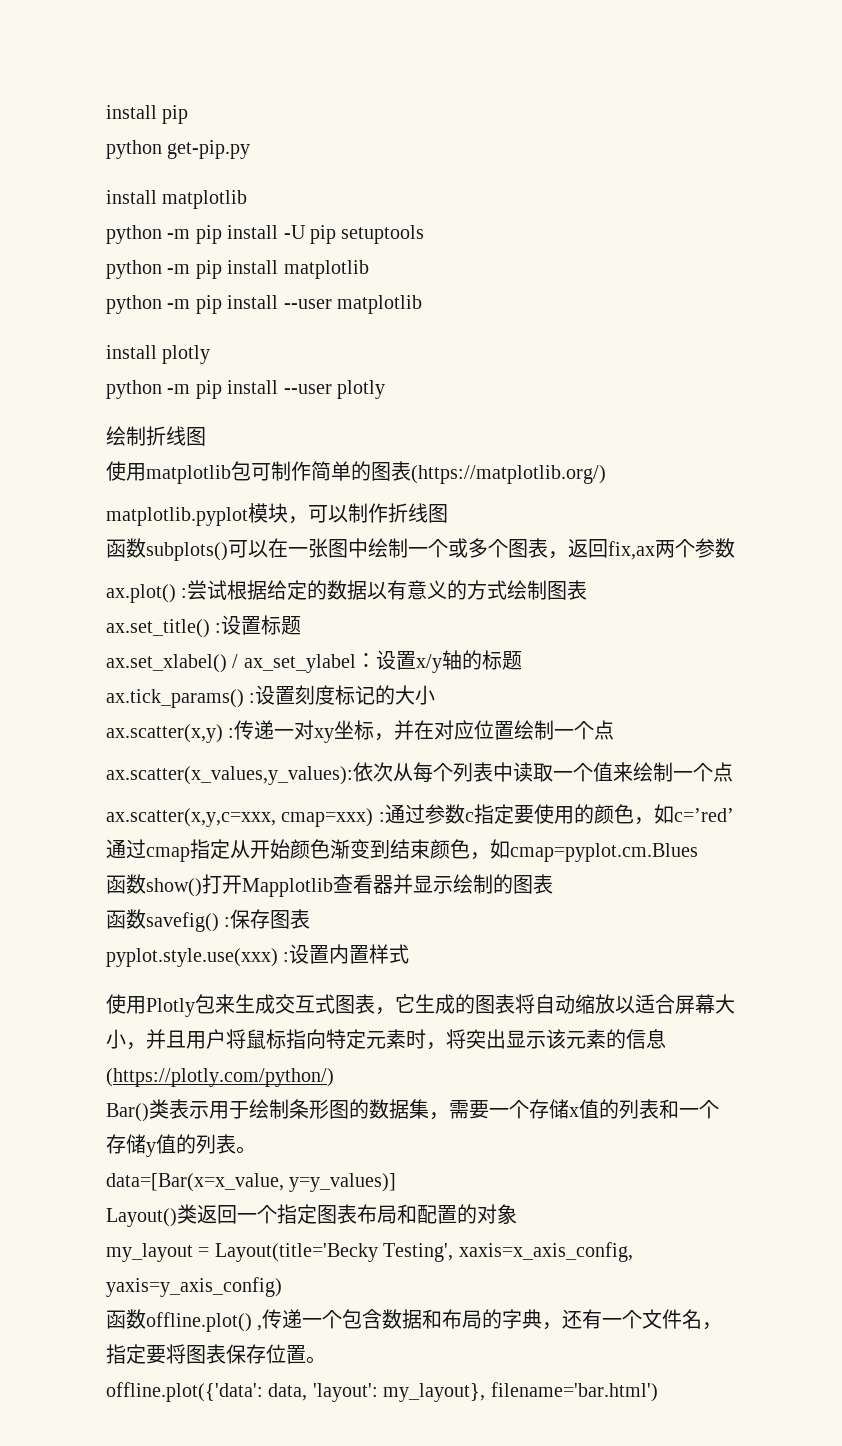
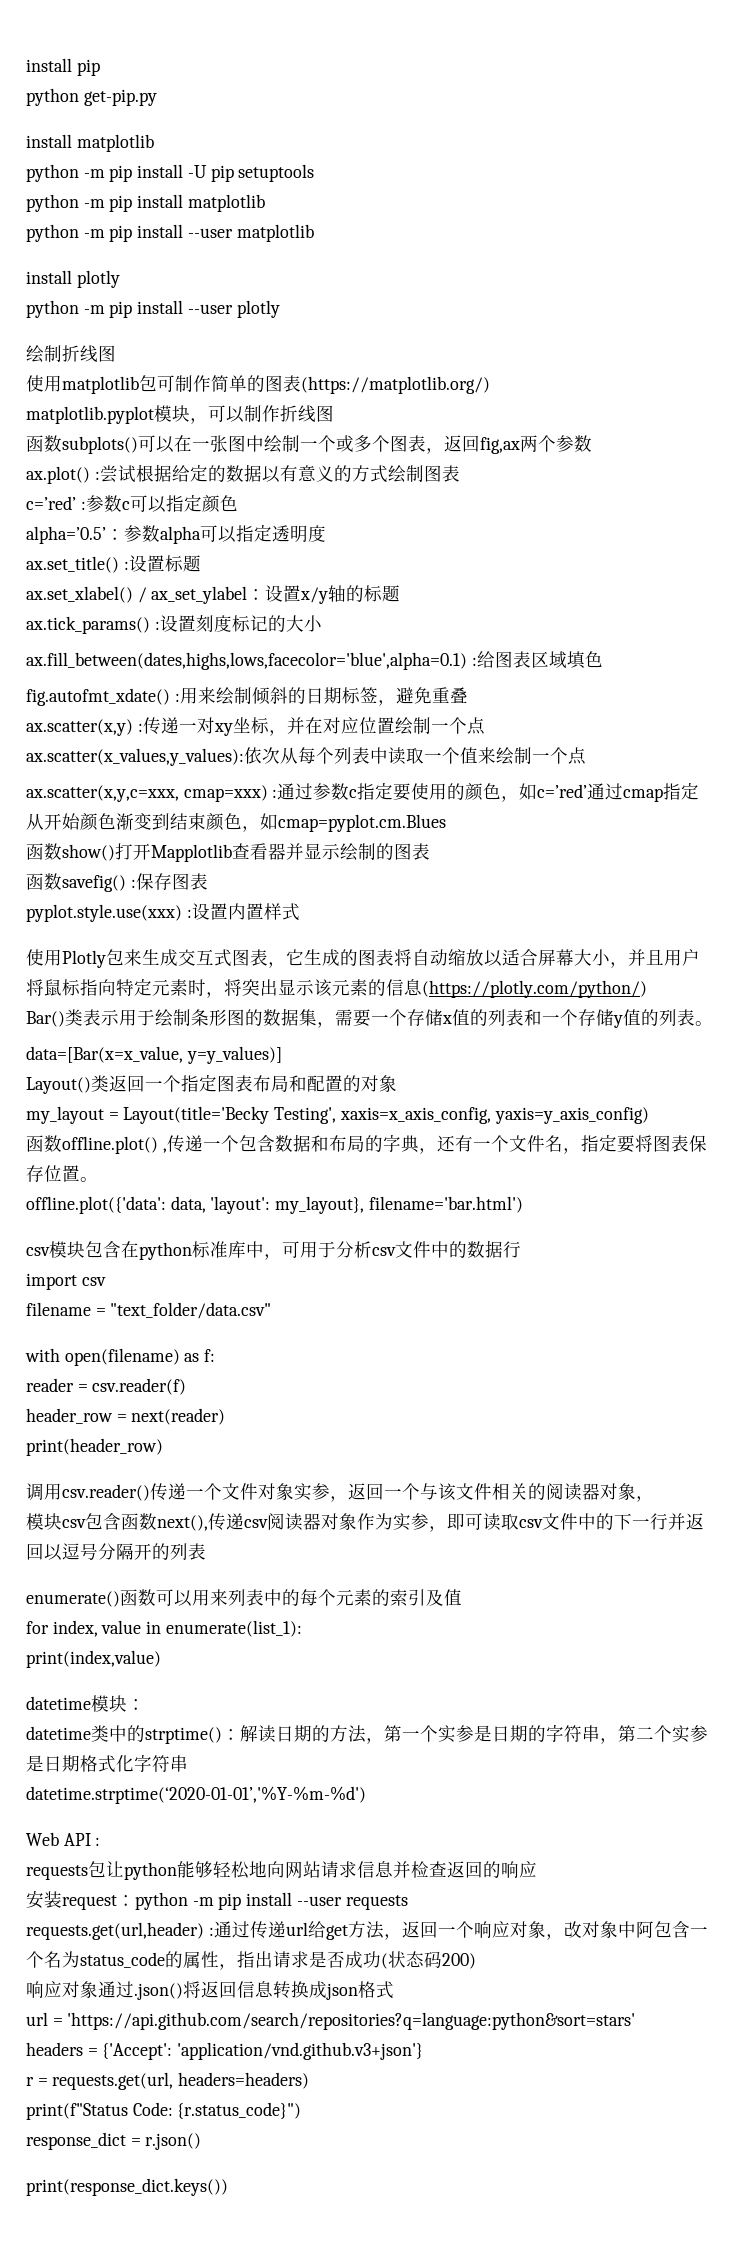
- 函数subplots()可以在一张图中绘制一个或多个图表，返回fix,ax两个参数
+ 函数subplots()可以在一张图中绘制一个或多个图表，返回fig,ax两个参数
+ c=’red’ :参数c可以指定颜色
+ alpha=’0.5’：参数alpha可以指定透明度
+ ax.fill_between(dates,highs,lows,facecolor='blue',alpha=0.1) :给图表区域填色
+ fig.autofmt_xdate() :用来绘制倾斜的日期标签，避免重叠
+ csv模块包含在python标准库中，可用于分析csv文件中的数据行
+ import csv
+ filename = "text_folder/data.csv"
+ with open(filename) as f:
+ reader = csv.reader(f)
+ header_row = next(reader)
+ print(header_row)
+ 调用csv.reader()传递一个文件对象实参，返回一个与该文件相关的阅读器对象，
+ 模块csv包含函数next(),传递csv阅读器对象作为实参，即可读取csv文件中的下一行并返回以逗号分隔开的列表
+ enumerate()函数可以用来列表中的每个元素的索引及值
+ for index, value in enumerate(list_1):
+ print(index,value)
+ datetime模块：
+ datetime类中的strptime()：解读日期的方法，第一个实参是日期的字符串，第二个实参是日期格式化字符串
+ datetime.strptime(‘2020-01-01’,'%Y-%m-%d')
+ Web API :
+ requests包让python能够轻松地向网站请求信息并检查返回的响应
+ 安装request：python -m pip install --user requests
+ requests.get(url,header) :通过传递url给get方法，返回一个响应对象，改对象中阿包含一个名为status_code的属性，指出请求是否成功(状态码200)
+ 响应对象通过.json()将返回信息转换成json格式
+ url = 'https://api.github.com/search/repositories?q=language:python&sort=stars'
+ headers = {'Accept': 'application/vnd.github.v3+json'}
+ r = requests.get(url, headers=headers)
+ print(f"Status Code: {r.status_code}")
+ response_dict = r.json()
+ print(response_dict.keys())

